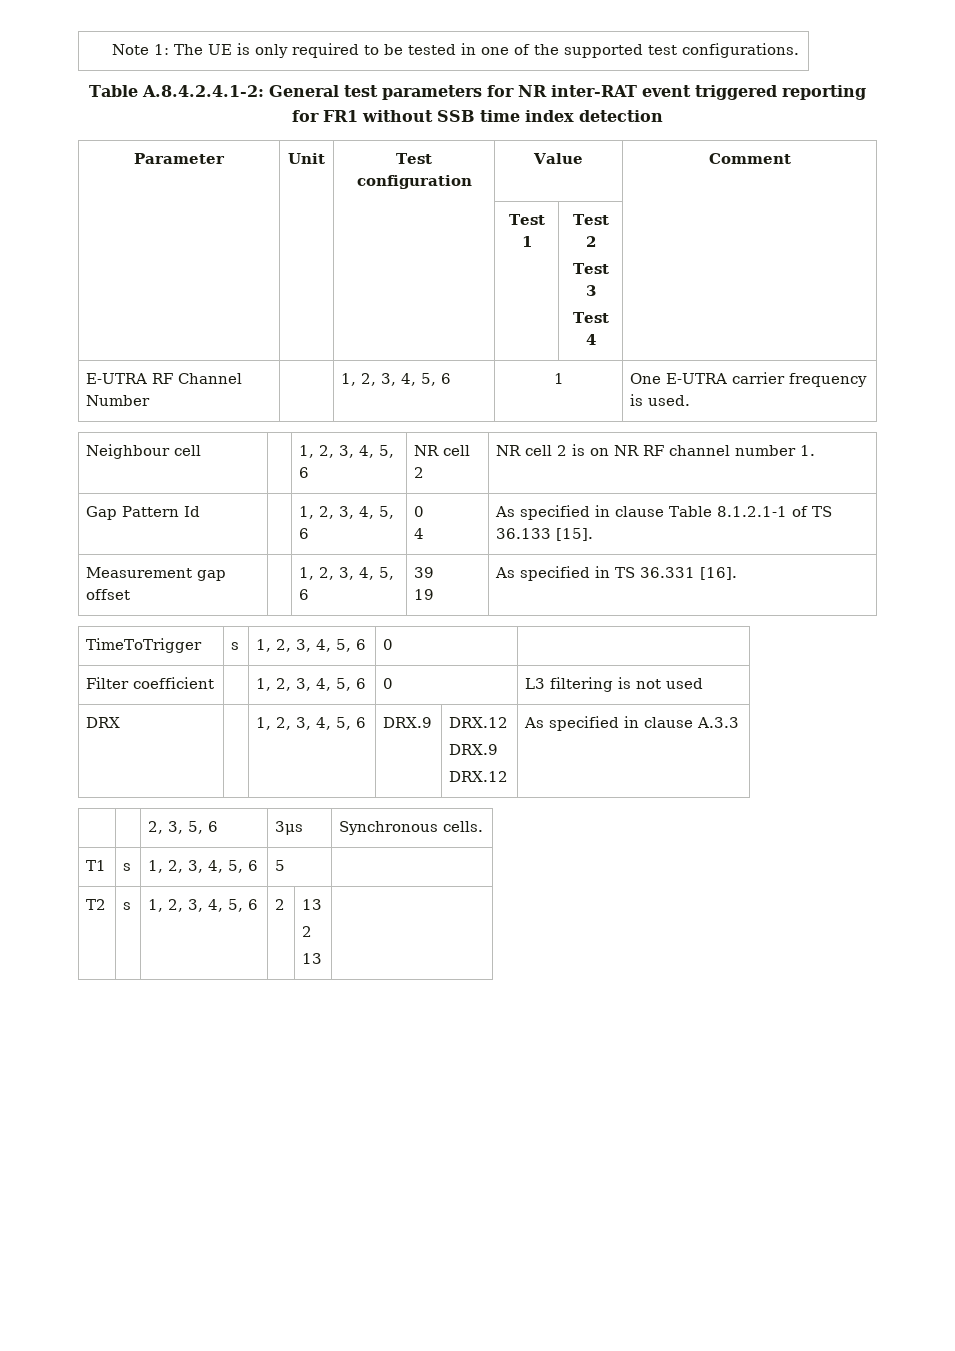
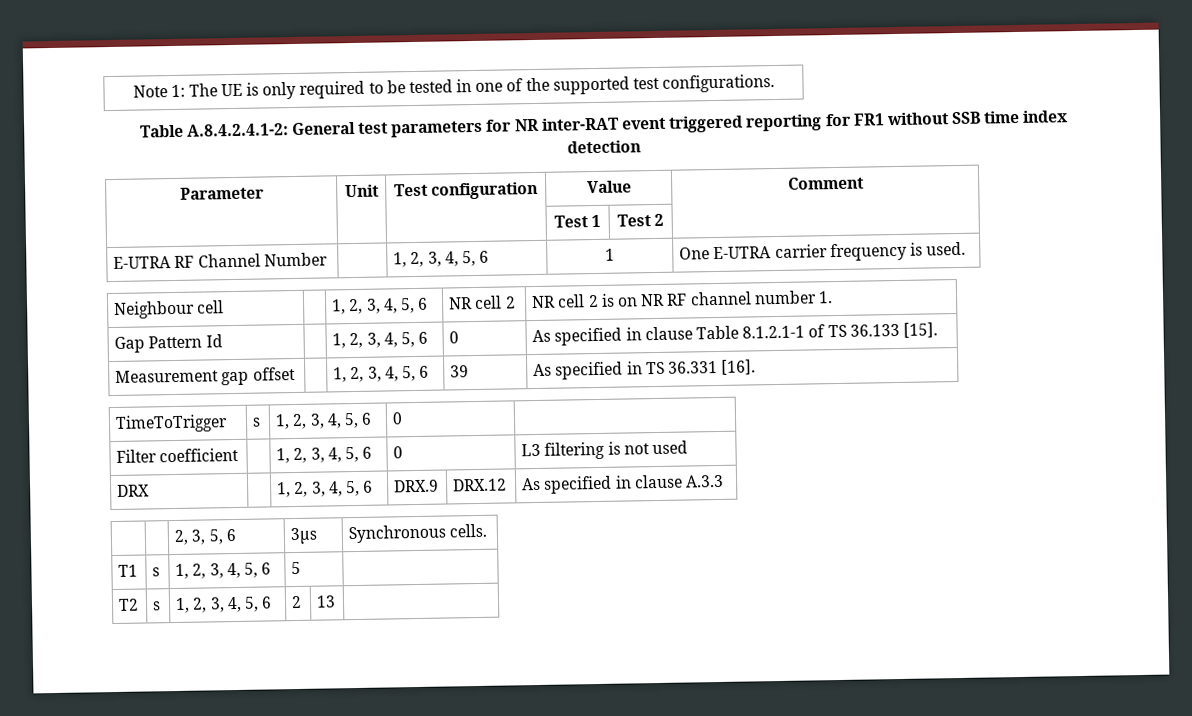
- | | | Test 1 | Test 2
- Test 3
- Test 4 |
+ | | | Test 1 | Test 2 |
- Gap Pattern Id | | 1, 2, 3, 4, 5, 6 | 0
- 4 | As specified in clause Table 8.1.2.1-1 of TS 36.133 [15].
+ Gap Pattern Id | | 1, 2, 3, 4, 5, 6 | 0 | As specified in clause Table 8.1.2.1-1 of TS 36.133 [15].
- Measurement gap offset | | 1, 2, 3, 4, 5, 6 | 39
- 19 | As specified in TS 36.331 [16].
+ Measurement gap offset | | 1, 2, 3, 4, 5, 6 | 39 | As specified in TS 36.331 [16].
- DRX | | 1, 2, 3, 4, 5, 6 | DRX.9 | DRX.12
- DRX.9
- DRX.12 | As specified in clause A.3.3
+ DRX | | 1, 2, 3, 4, 5, 6 | DRX.9 | DRX.12 | As specified in clause A.3.3
- T2 | s | 1, 2, 3, 4, 5, 6 | 2 | 13
- 2
- 13 |
+ T2 | s | 1, 2, 3, 4, 5, 6 | 2 | 13 |

